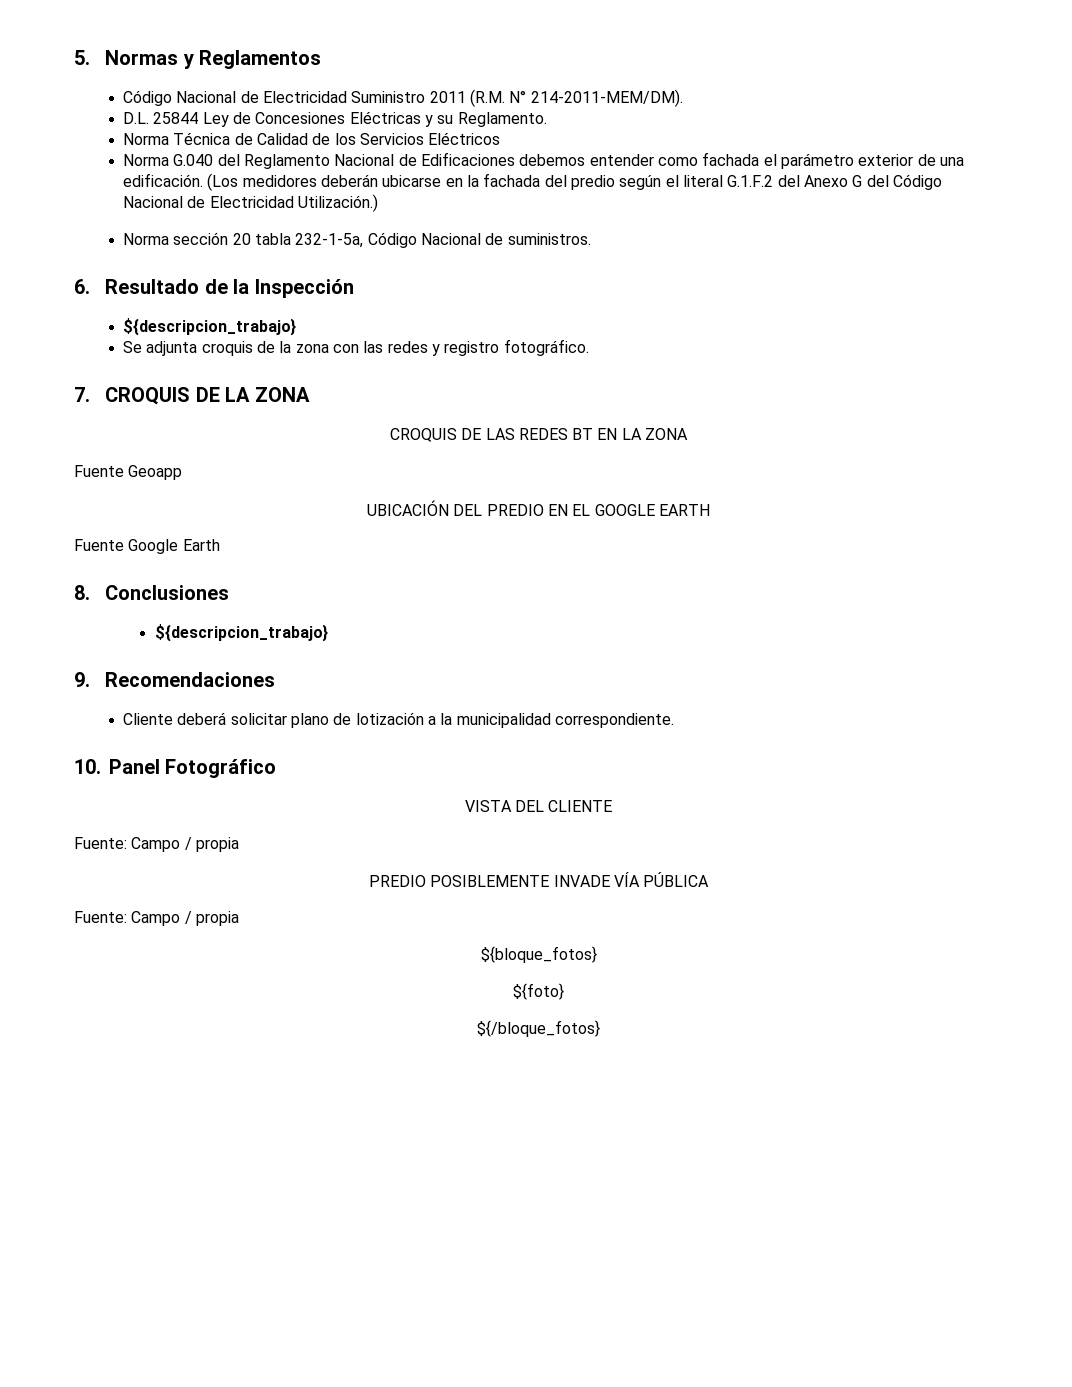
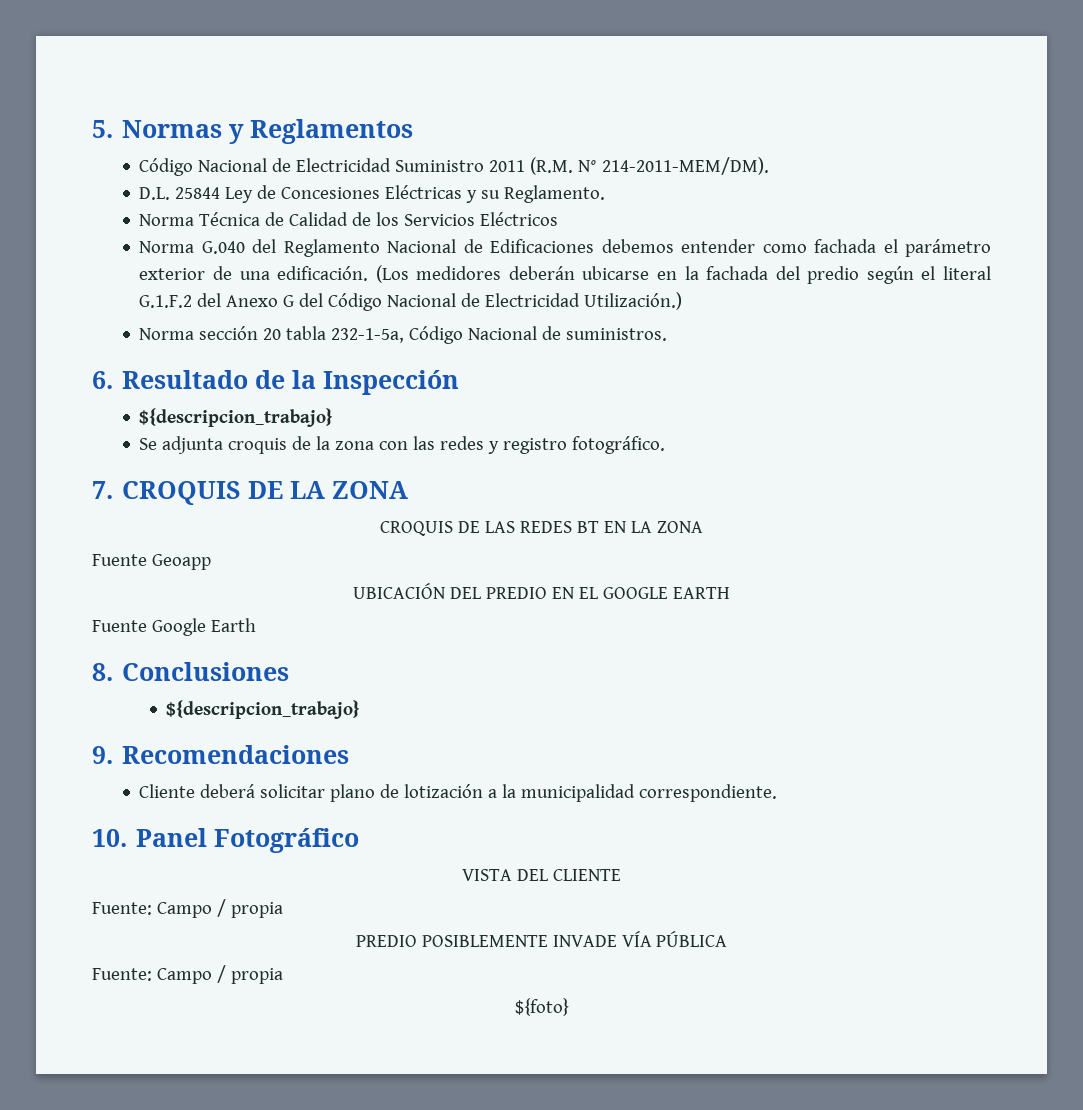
- ${bloque_fotos}
- ${/bloque_fotos}

